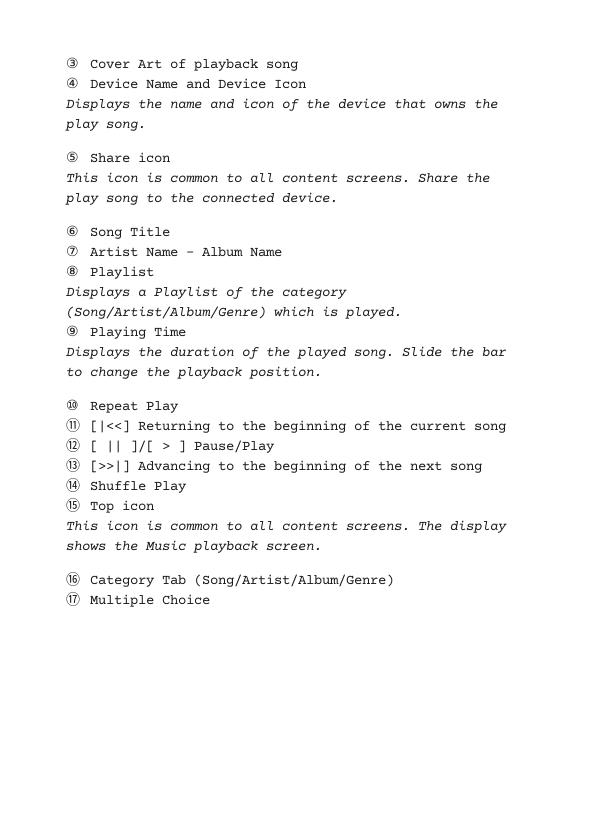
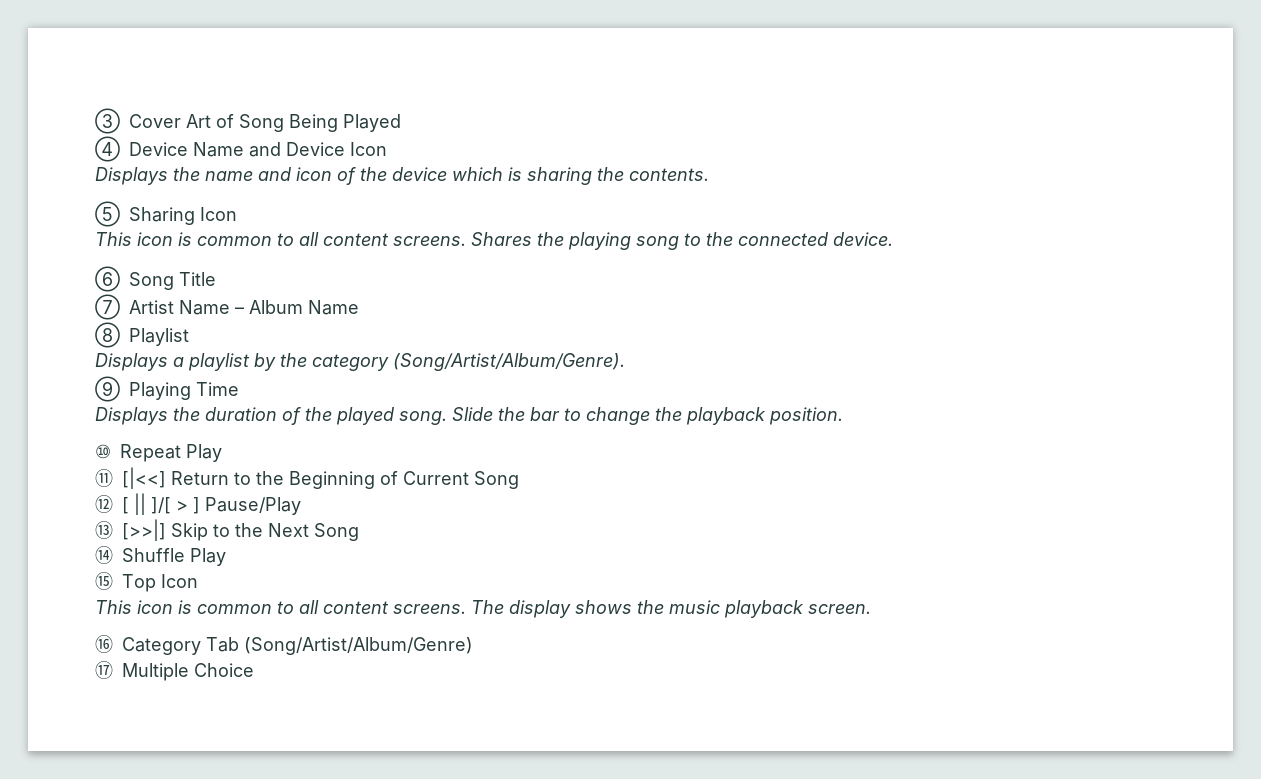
- ③ Cover Art of playback song
+ ③ Cover Art of Song Being Played
- Displays the name and icon of the device that owns the play song.
+ Displays the name and icon of the device which is sharing the contents.
- ⑤ Share icon
- This icon is common to all content screens. Share the play song to the connected device.
+ ⑤ Sharing Icon
+ This icon is common to all content screens. Shares the playing song to the connected device.
- Displays a Playlist of the category (Song/Artist/Album/Genre) which is played.
+ Displays a playlist by the category (Song/Artist/Album/Genre).
- ⑪ [|<<] Returning to the beginning of the current song
+ ⑪ [|<<] Return to the Beginning of Current Song
- ⑬ [>>|] Advancing to the beginning of the next song
+ ⑬ [>>|] Skip to the Next Song
- ⑮ Top icon
+ ⑮ Top Icon
- The display shows the Music playback screen.
+ The display shows the music playback screen.

